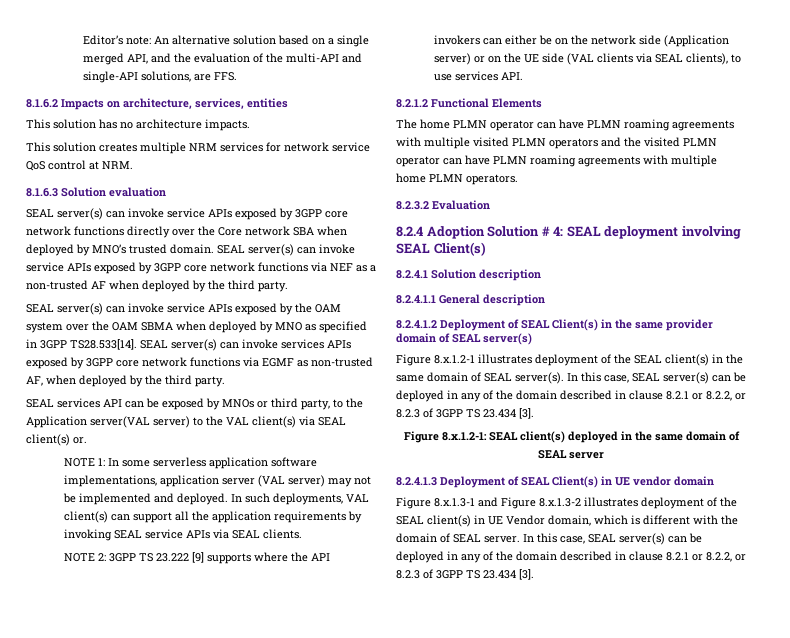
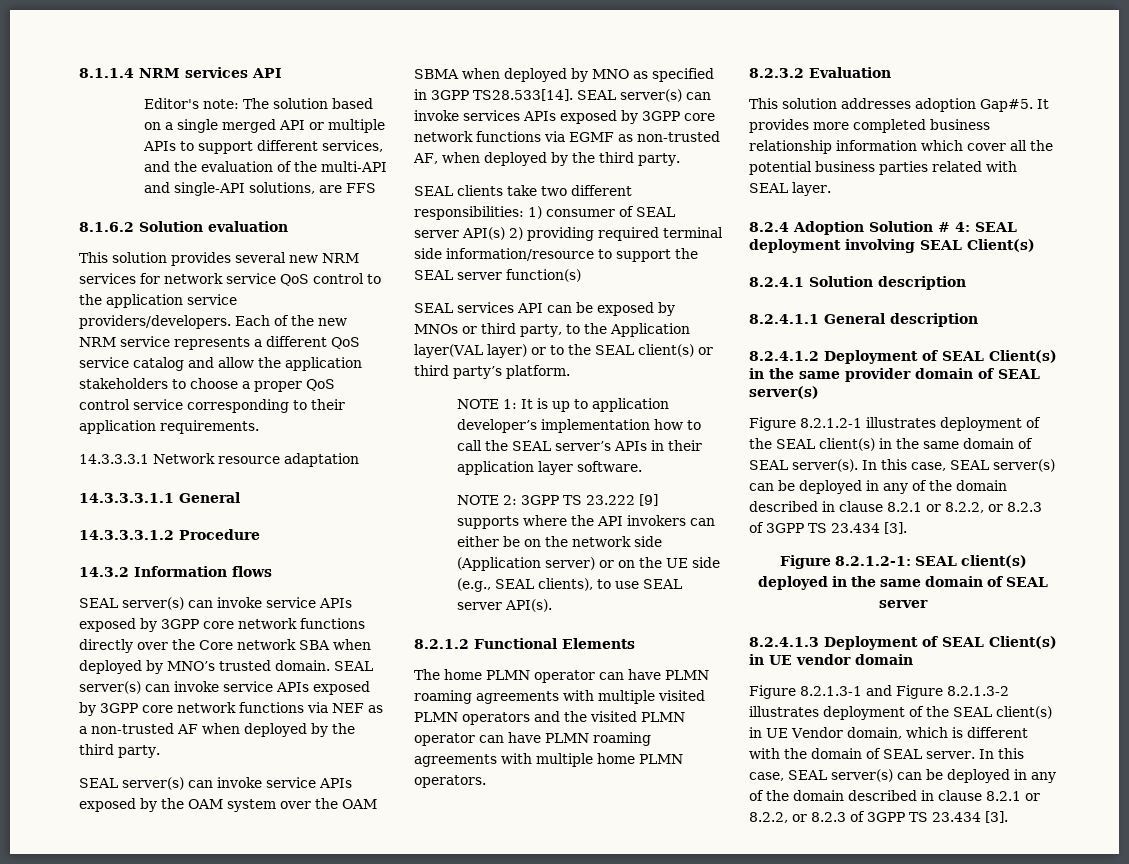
- Editor’s note: An alternative solution based on a single merged API, and the evaluation of the multi-API and single-API solutions, are FFS.
+ 8.1.1.4 NRM services API
+ Editor's note: The solution based on a single merged API or multiple APIs to support different services, and the evaluation of the multi-API and single-API solutions, are FFS
- 8.1.6.2 Impacts on architecture, services, entities
- This solution has no architecture impacts.
- This solution creates multiple NRM services for network service QoS control at NRM.
- 8.1.6.3 Solution evaluation
+ 8.1.6.2 Solution evaluation
+ This solution provides several new NRM services for network service QoS control to the application service providers/developers. Each of the new NRM service represents a different QoS service catalog and allow the application stakeholders to choose a proper QoS control service corresponding to their application requirements.
+ 14.3.3.3.1 Network resource adaptation
+ 14.3.3.3.1.1 General
+ 14.3.3.3.1.2 Procedure
+ 14.3.2 Information flows
+ SEAL clients take two different responsibilities: 1) consumer of SEAL server API(s) 2) providing required terminal side information/resource to support the SEAL server function(s)
- SEAL services API can be exposed by MNOs or third party, to the Application server(VAL server) to the VAL client(s) via SEAL client(s) or.
- NOTE 1: In some serverless application software implementations, application server (VAL server) may not be implemented and deployed. In such deployments, VAL client(s) can support all the application requirements by invoking SEAL service APIs via SEAL clients.
+ SEAL services API can be exposed by MNOs or third party, to the Application layer(VAL layer) or to the SEAL client(s) or third party’s platform.
+ NOTE 1: It is up to application developer’s implementation how to call the SEAL server’s APIs in their application layer software.
- NOTE 2: 3GPP TS 23.222 [9] supports where the API invokers can either be on the network side (Application server) or on the UE side (VAL clients via SEAL clients), to use services API.
+ NOTE 2: 3GPP TS 23.222 [9] supports where the API invokers can either be on the network side (Application server) or on the UE side (e.g., SEAL clients), to use SEAL server API(s).
+ This solution addresses adoption Gap#5. It provides more completed business relationship information which cover all the potential business parties related with SEAL layer.
- Figure 8.x.1.2-1 illustrates deployment of the SEAL client(s) in the same domain of SEAL server(s).
+ Figure 8.2.1.2-1 illustrates deployment of the SEAL client(s) in the same domain of SEAL server(s).
- Figure 8.x.1.2-1: SEAL client(s) deployed in the same domain of SEAL server
+ Figure 8.2.1.2-1: SEAL client(s) deployed in the same domain of SEAL server
- Figure 8.x.1.3-1 and Figure 8.x.1.3-2 illustrates deployment of the SEAL client(s) in UE Vendor domain, which is different with the domain of SEAL server.
+ Figure 8.2.1.3-1 and Figure 8.2.1.3-2 illustrates deployment of the SEAL client(s) in UE Vendor domain, which is different with the domain of SEAL server.

